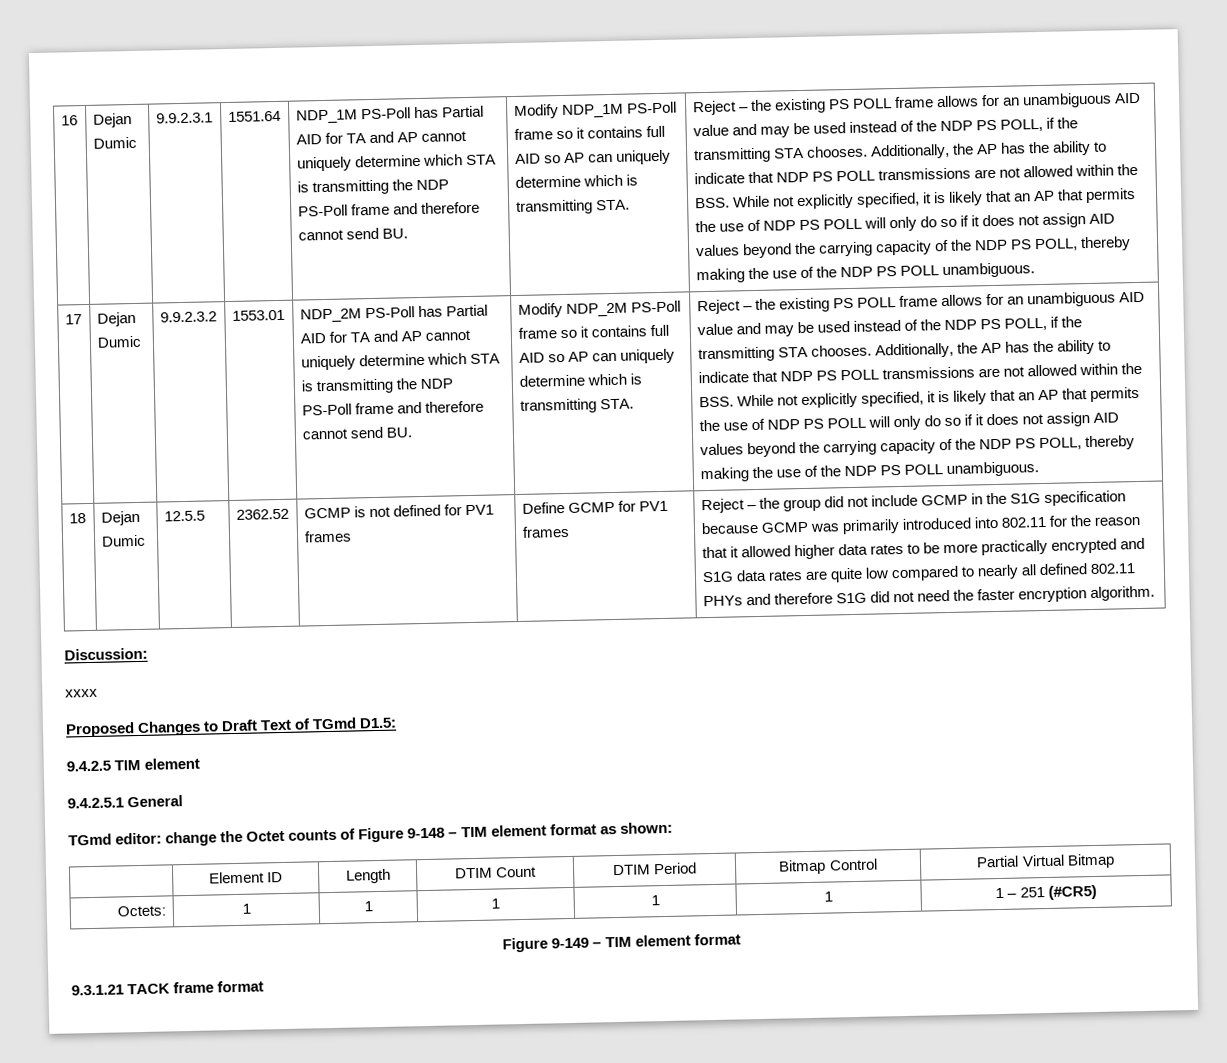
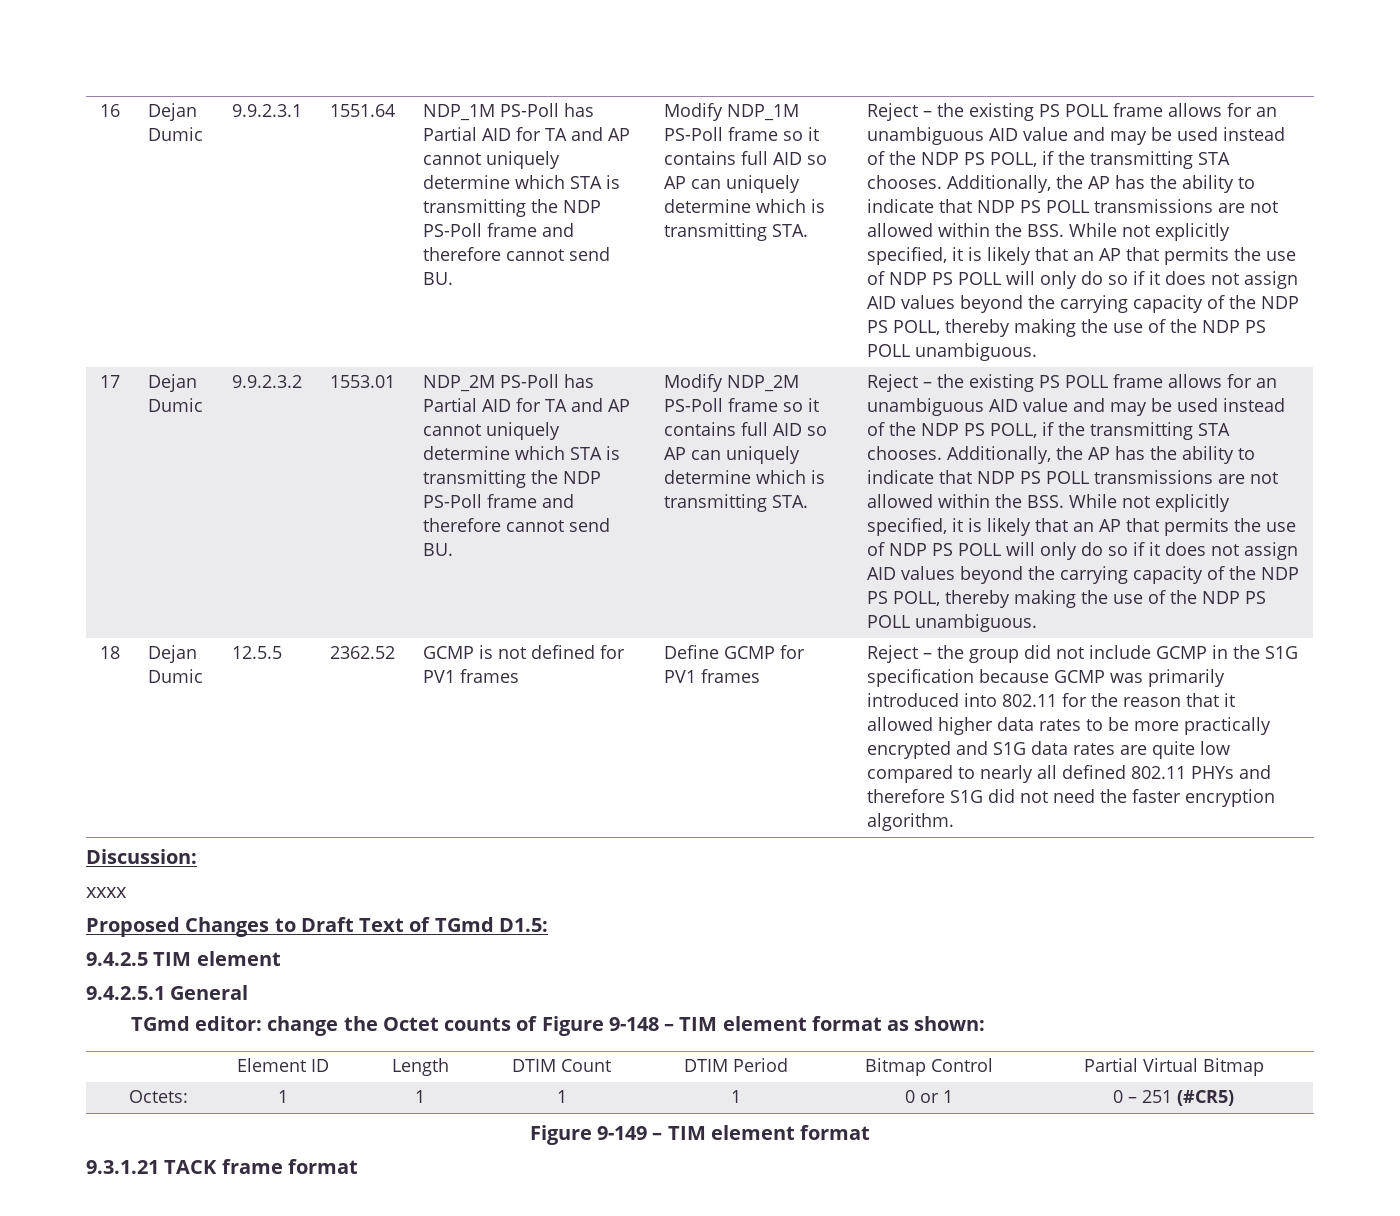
- Octets: | 1 | 1 | 1 | 1 | 1 | 1 – 251 (#CR5)
+ Octets: | 1 | 1 | 1 | 1 | 0 or 1 | 0 – 251 (#CR5)

